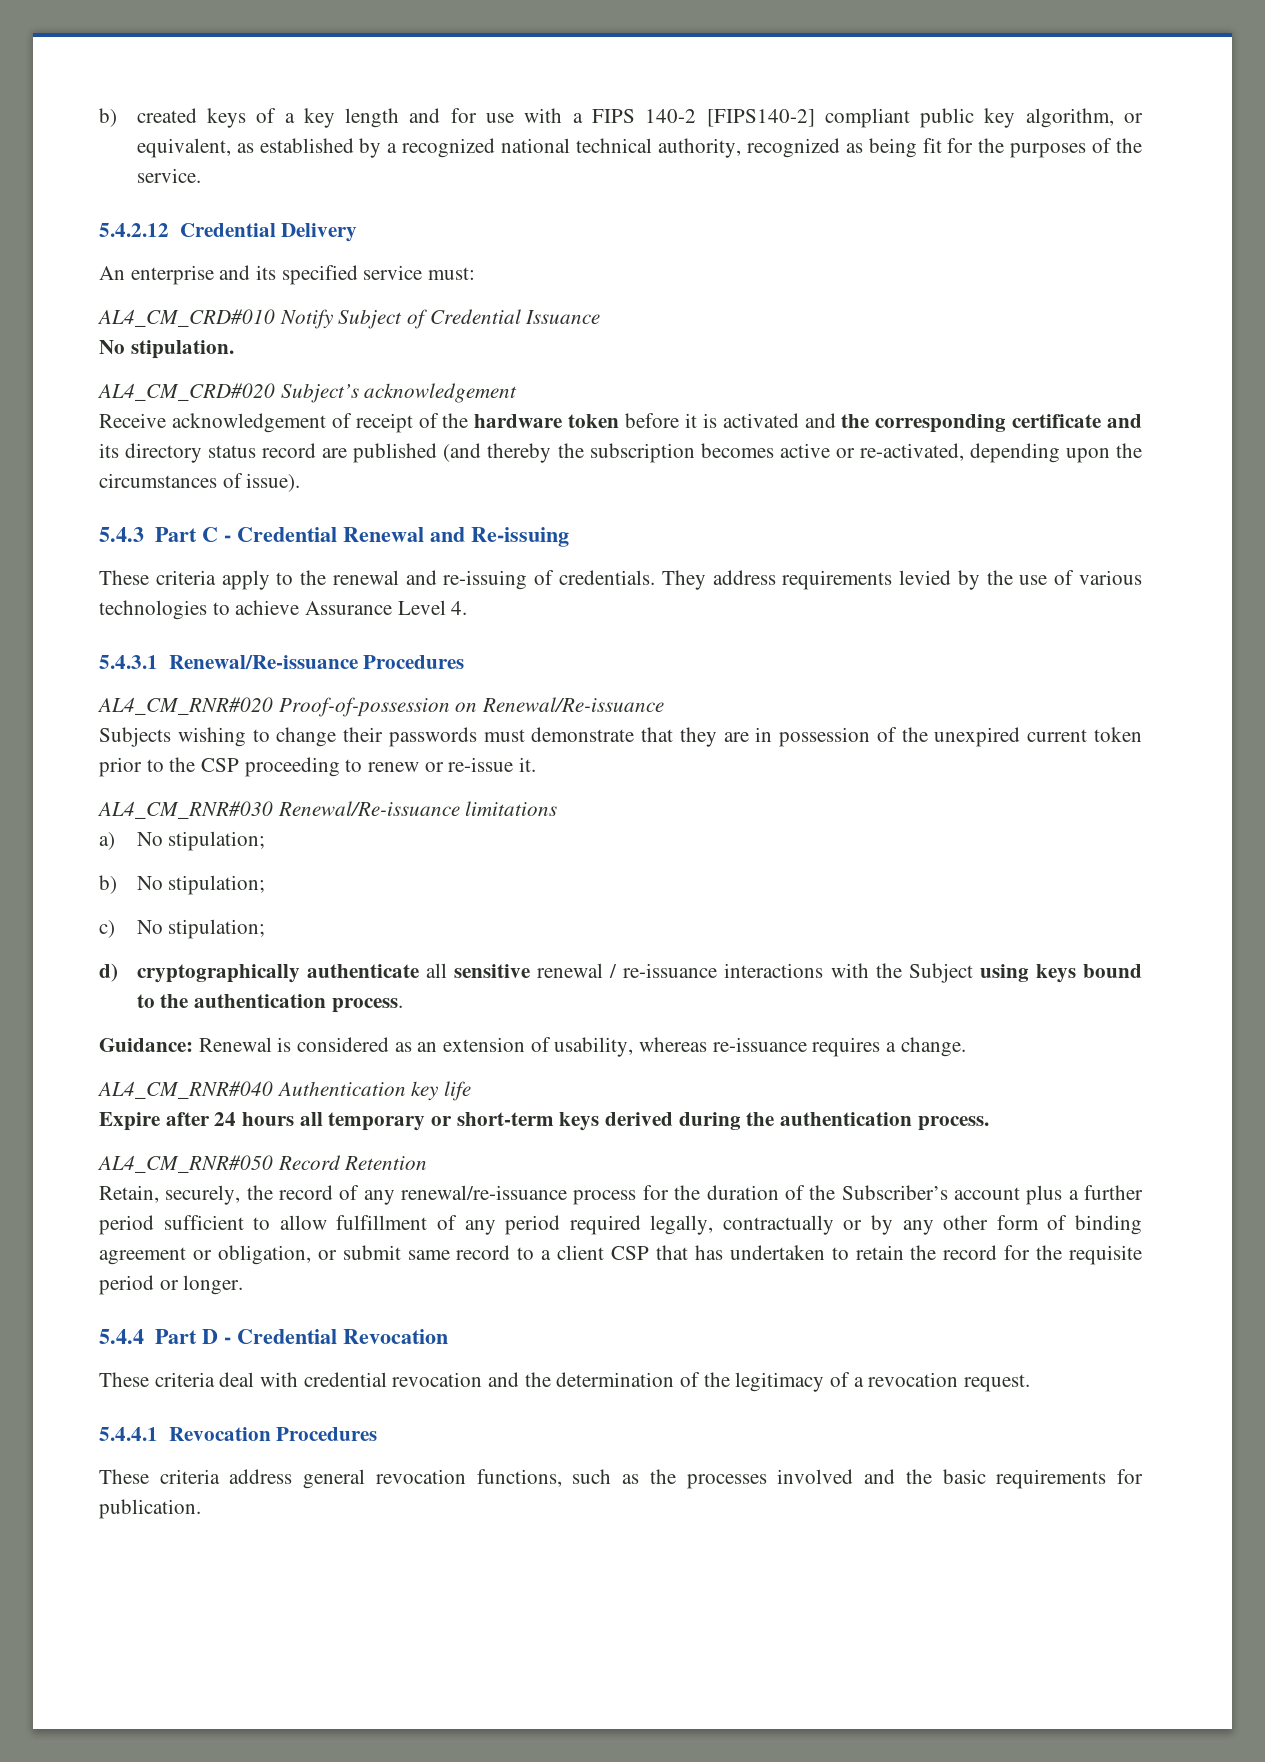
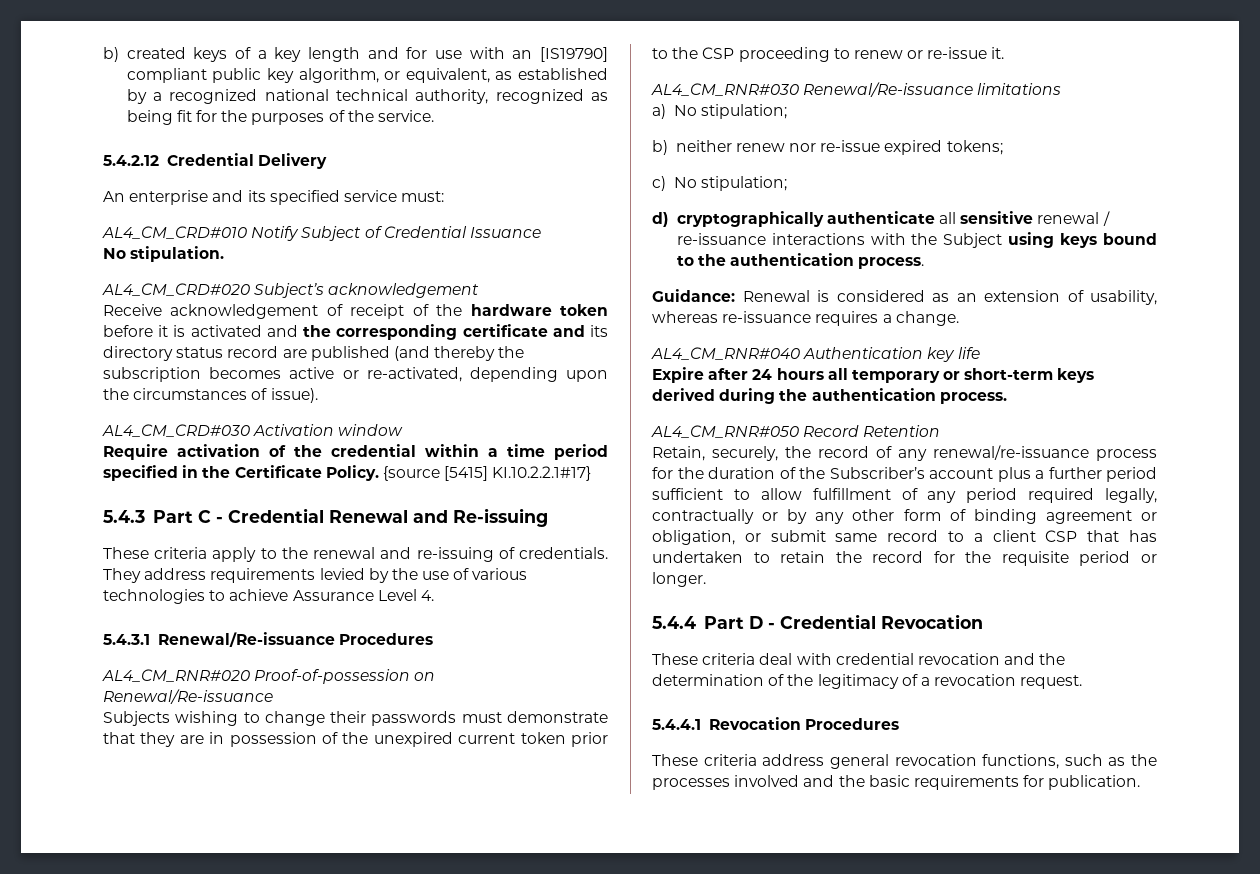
- b) created keys of a key length and for use with a FIPS 140-2 [FIPS140-2] compliant public key algorithm, or equivalent, as established by a recognized national technical authority, recognized as being fit for the purposes of the service.
+ b) created keys of a key length and for use with an [IS19790] compliant public key algorithm, or equivalent, as established by a recognized national technical authority, recognized as being fit for the purposes of the service.
+ AL4_CM_CRD#030 Activation window
+ Require activation of the credential within a time period specified in the Certificate Policy. {source [5415] KI.10.2.2.1#17}
- b) No stipulation;
+ b) neither renew nor re-issue expired tokens;

